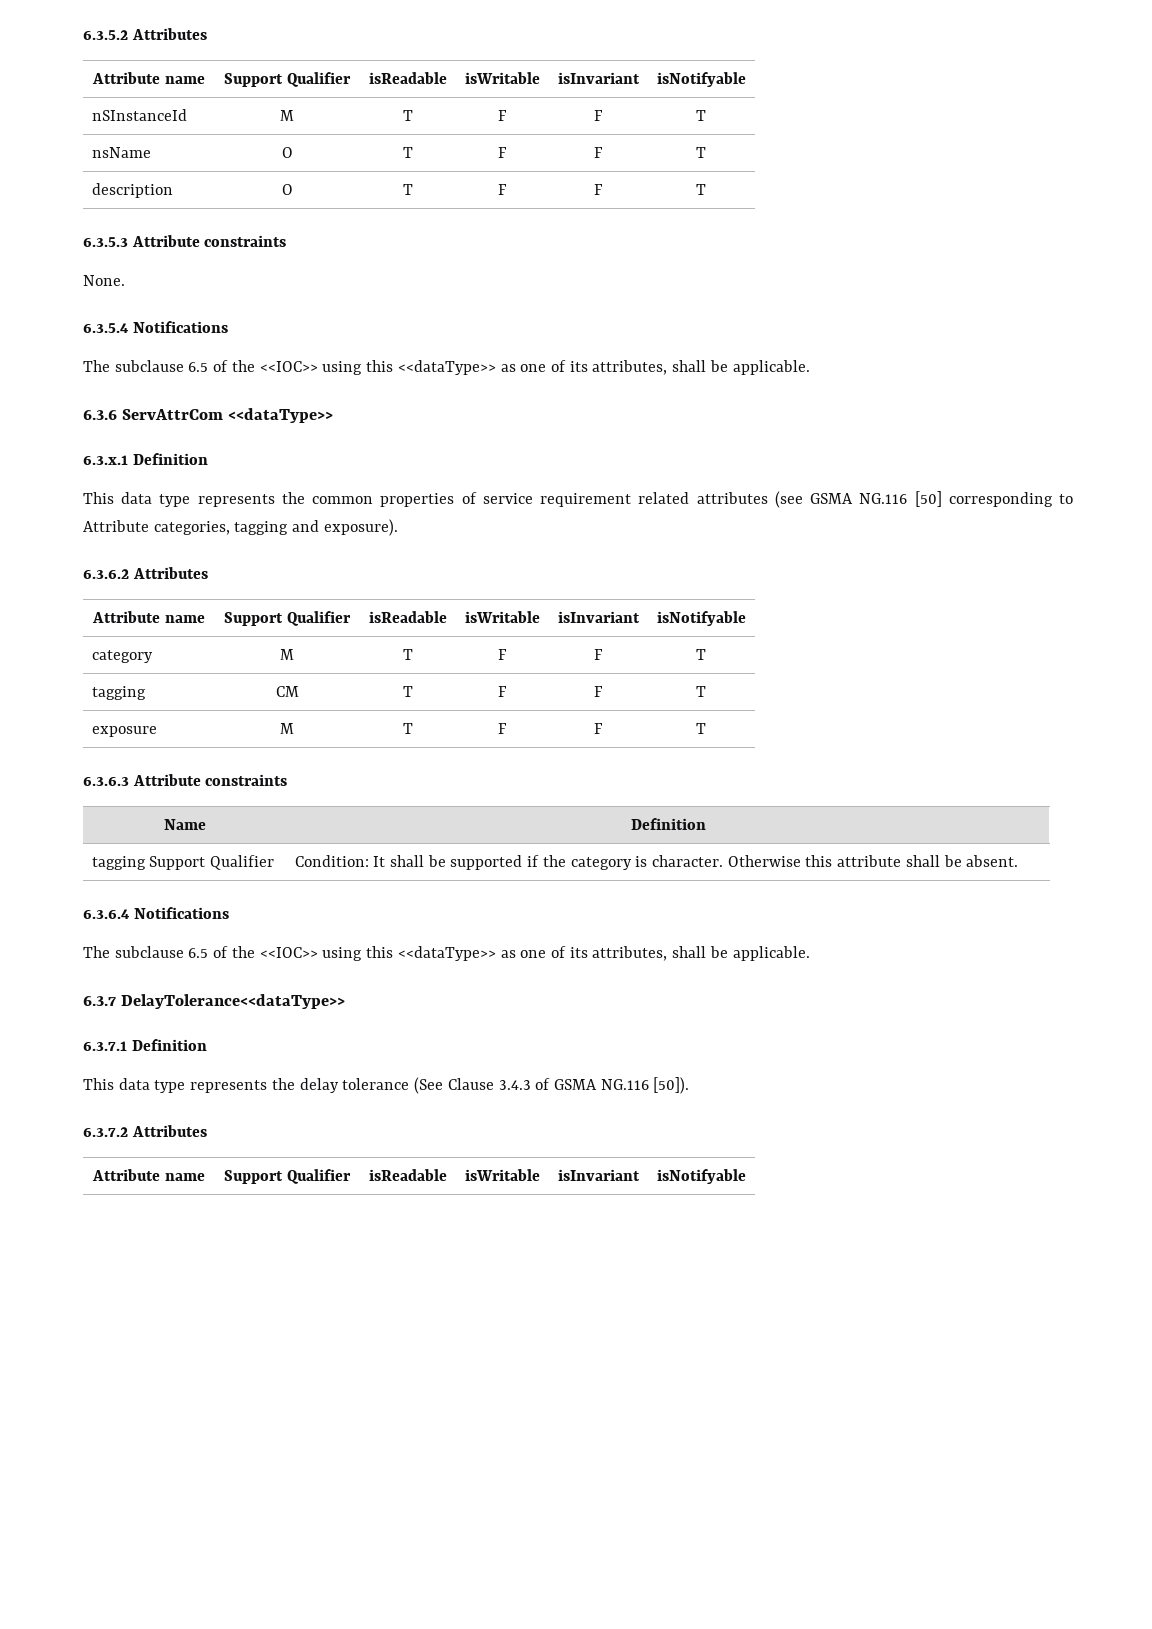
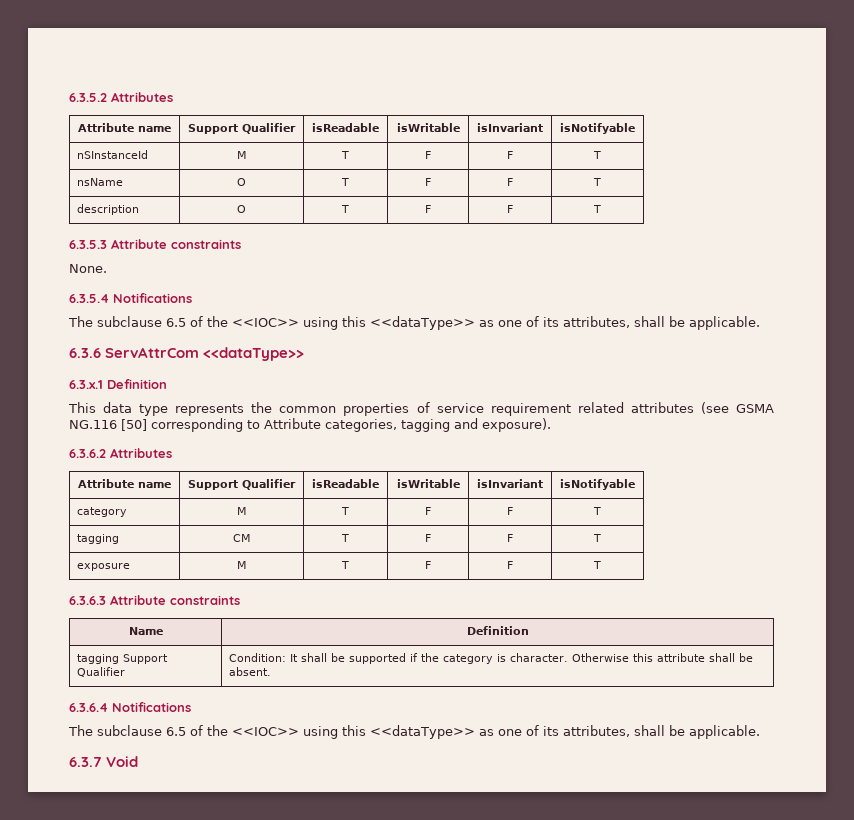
- 6.3.7 DelayTolerance<<dataType>>
- 6.3.7.1 Definition
- This data type represents the delay tolerance (See Clause 3.4.3 of GSMA NG.116 [50]).
- 6.3.7.2 Attributes
- Attribute name | Support Qualifier | isReadable | isWritable | isInvariant | isNotifyable
+ 6.3.7 Void

